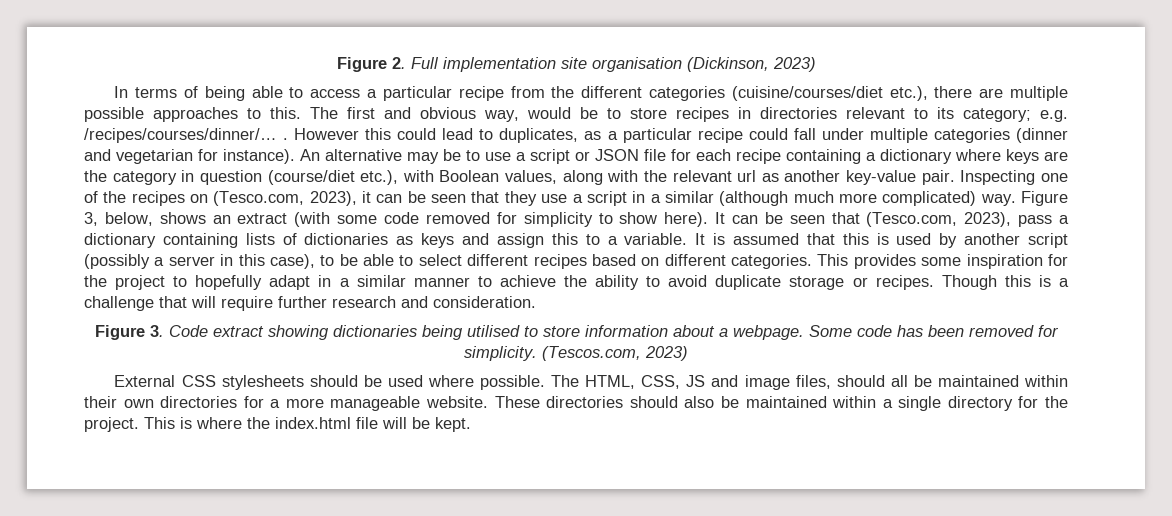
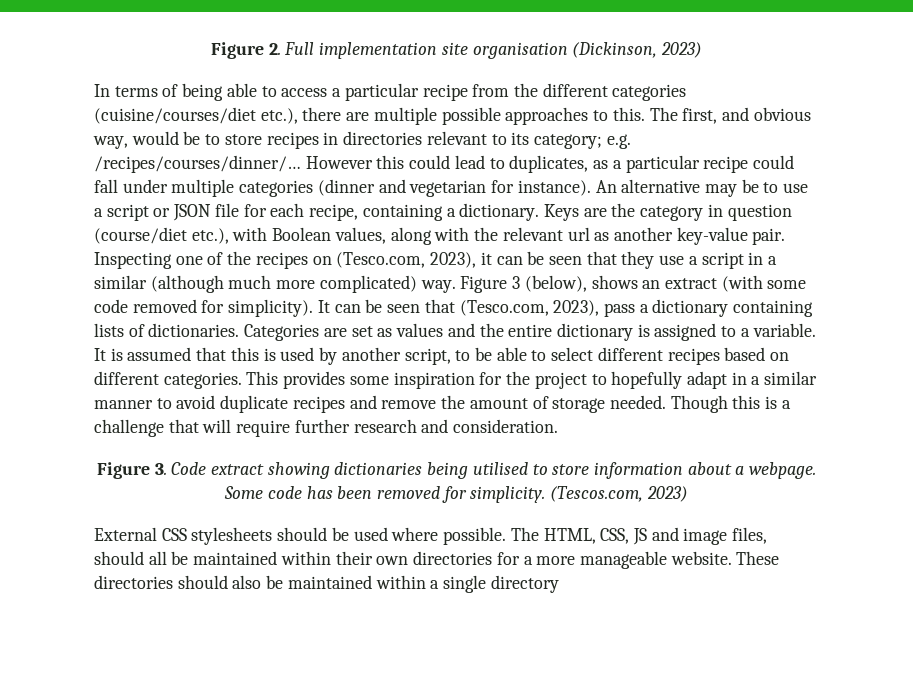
- The first and obvious way, would be to store recipes in directories relevant to its category; e.g. /recipes/courses/dinner/… .
+ The first, and obvious way, would be to store recipes in directories relevant to its category; e.g. /recipes/courses/dinner/…
- An alternative may be to use a script or JSON file for each recipe containing a dictionary where keys are the category in question (course/diet etc.), with Boolean values, along with the relevant url as another key-value pair.
+ An alternative may be to use a script or JSON file for each recipe, containing a dictionary. Keys are the category in question (course/diet etc.), with Boolean values, along with the relevant url as another key-value pair.
- Figure 3, below, shows an extract (with some code removed for simplicity to show here).
+ Figure 3 (below), shows an extract (with some code removed for simplicity).
- It can be seen that (Tesco.com, 2023), pass a dictionary containing lists of dictionaries as keys and assign this to a variable.
+ It can be seen that (Tesco.com, 2023), pass a dictionary containing lists of dictionaries. Categories are set as values and the entire dictionary is assigned to a variable.
- It is assumed that this is used by another script (possibly a server in this case), to be able to select different recipes based on different categories.
+ It is assumed that this is used by another script, to be able to select different recipes based on different categories.
- This provides some inspiration for the project to hopefully adapt in a similar manner to achieve the ability to avoid duplicate storage or recipes.
+ This provides some inspiration for the project to hopefully adapt in a similar manner to avoid duplicate recipes and remove the amount of storage needed.
- These directories should also be maintained within a single directory for the project. This is where the index.html file will be kept.
+ These directories should also be maintained within a single directory

